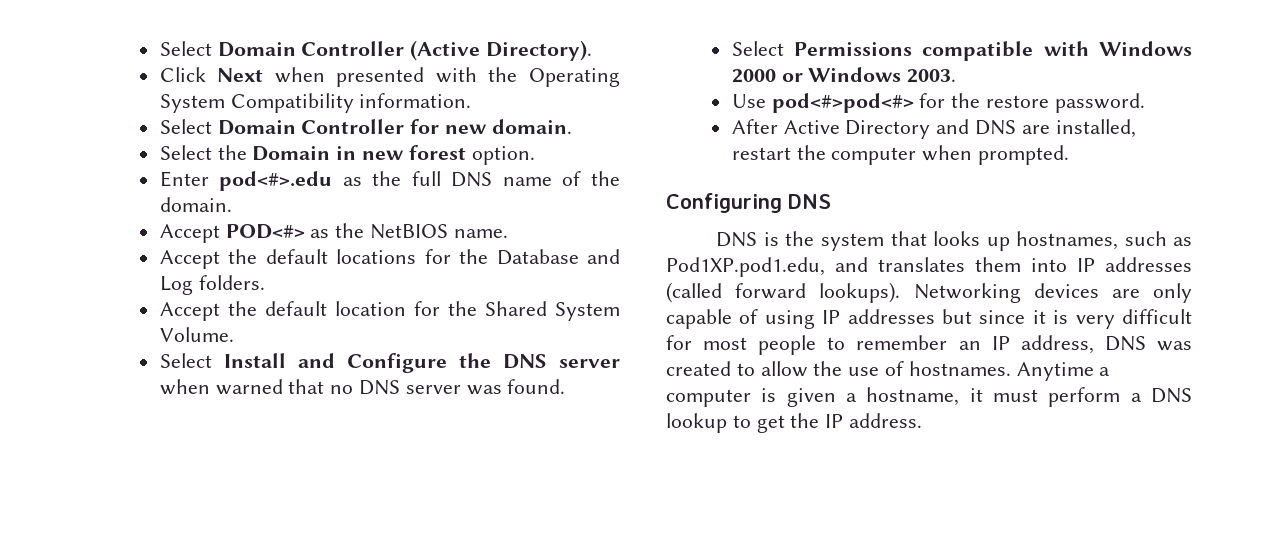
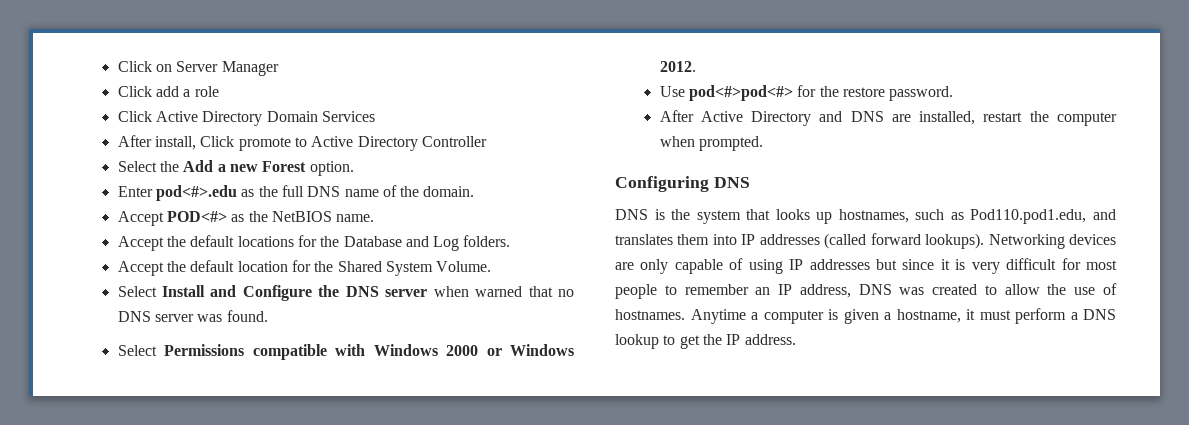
- Select Domain Controller (Active Directory).
- Click Next when presented with the Operating System Compatibility information.
- Select Domain Controller for new domain.
- Select the Domain in new forest option.
+ Click on Server Manager
+ Click add a role
+ Click Active Directory Domain Services
+ After install, Click promote to Active Directory Controller
+ Select the Add a new Forest option.
- Select Permissions compatible with Windows 2000 or Windows 2003.
+ Select Permissions compatible with Windows 2000 or Windows 2012.
- DNS is the system that looks up hostnames, such as Pod1XP.pod1.edu, and translates them into IP addresses (called forward lookups).
+ DNS is the system that looks up hostnames, such as Pod110.pod1.edu, and translates them into IP addresses (called forward lookups).

